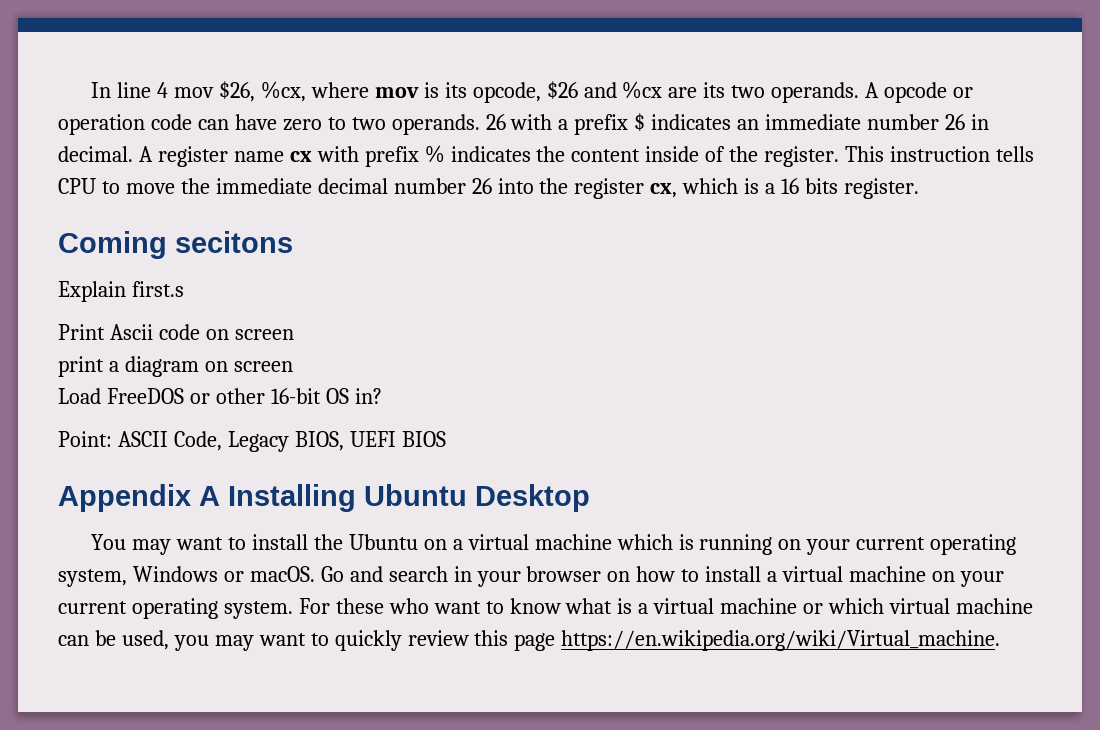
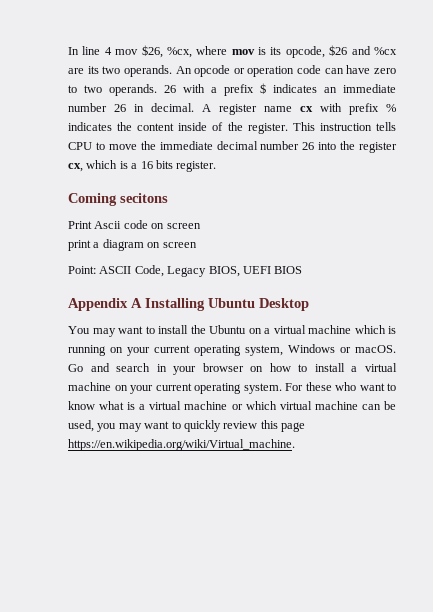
- A opcode or operation code can have zero to two operands.
+ An opcode or operation code can have zero to two operands.
- Explain first.s
- Load FreeDOS or other 16-bit OS in?

